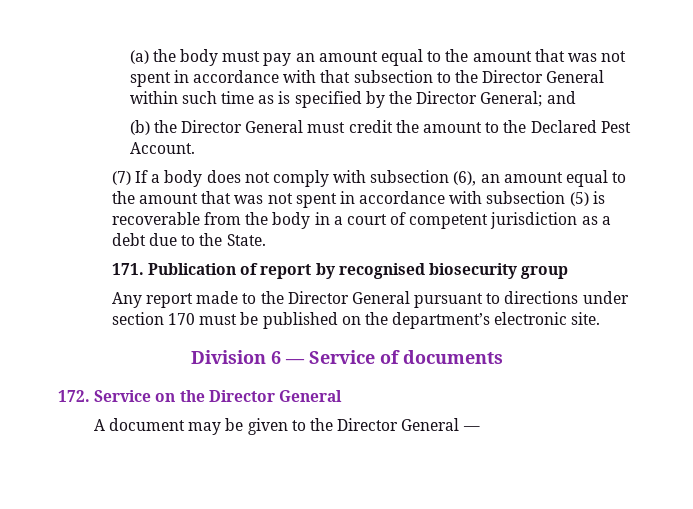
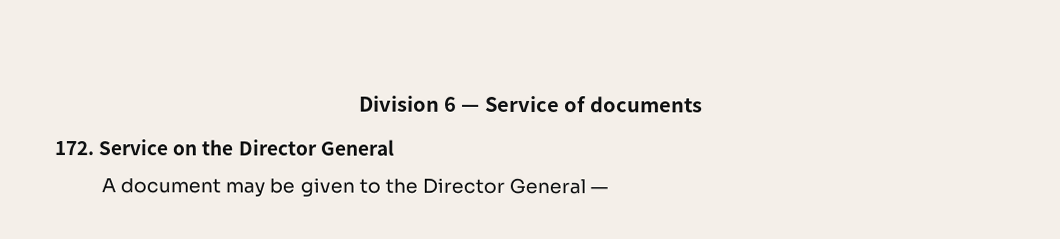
- (a) the body must pay an amount equal to the amount that was not spent in accordance with that subsection to the Director General within such time as is specified by the Director General; and
- (b) the Director General must credit the amount to the Declared Pest Account.
- (7) If a body does not comply with subsection (6), an amount equal to the amount that was not spent in accordance with subsection (5) is recoverable from the body in a court of competent jurisdiction as a debt due to the State.
- 171. Publication of report by recognised biosecurity group
- Any report made to the Director General pursuant to directions under section 170 must be published on the department’s electronic site.

